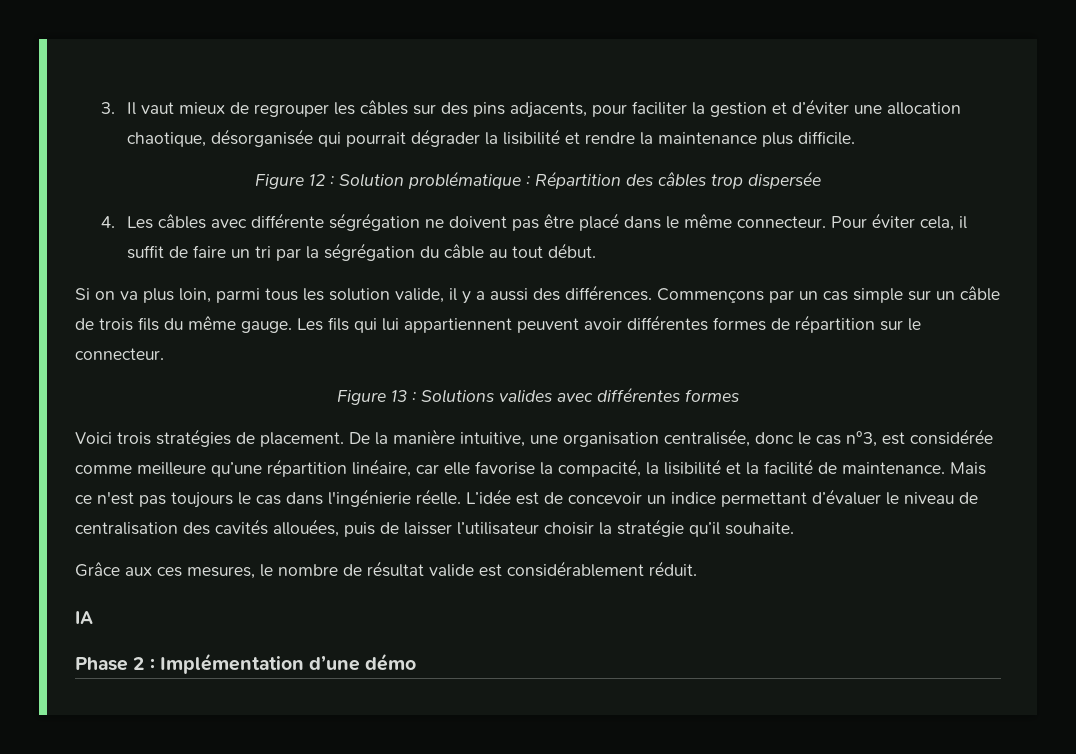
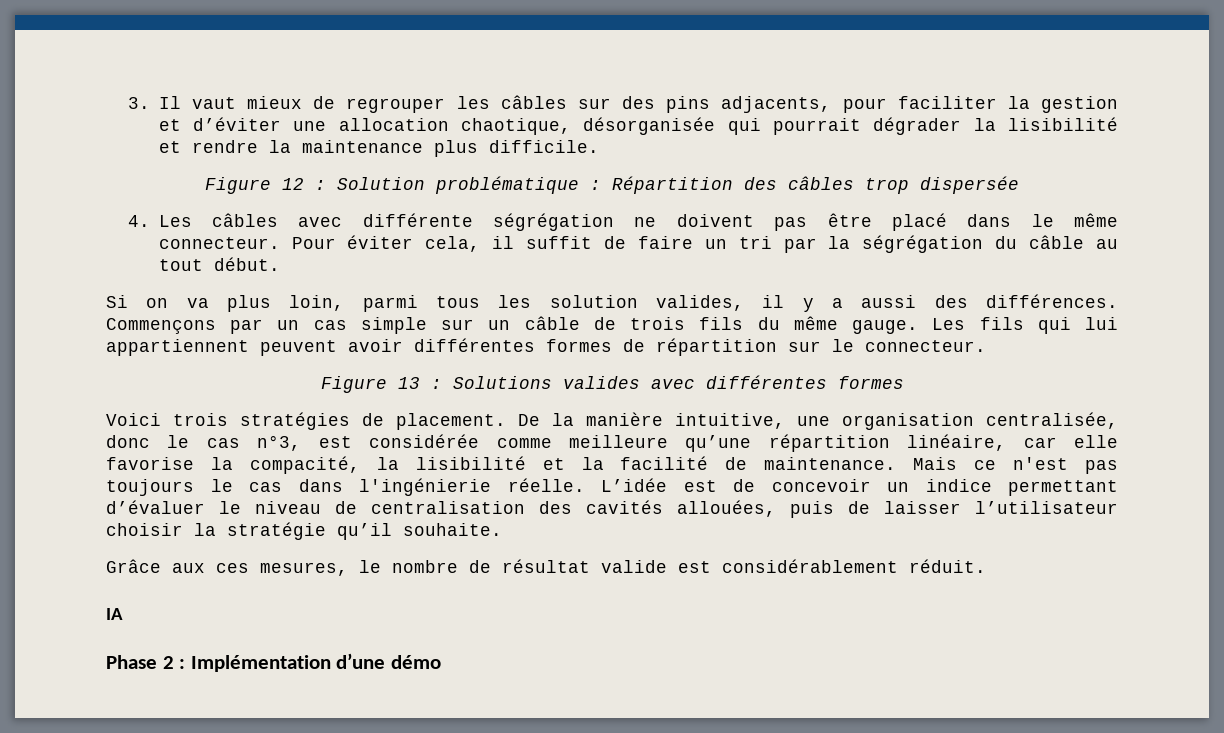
- Si on va plus loin, parmi tous les solution valide, il y a aussi des différences.
+ Si on va plus loin, parmi tous les solution valides, il y a aussi des différences.

